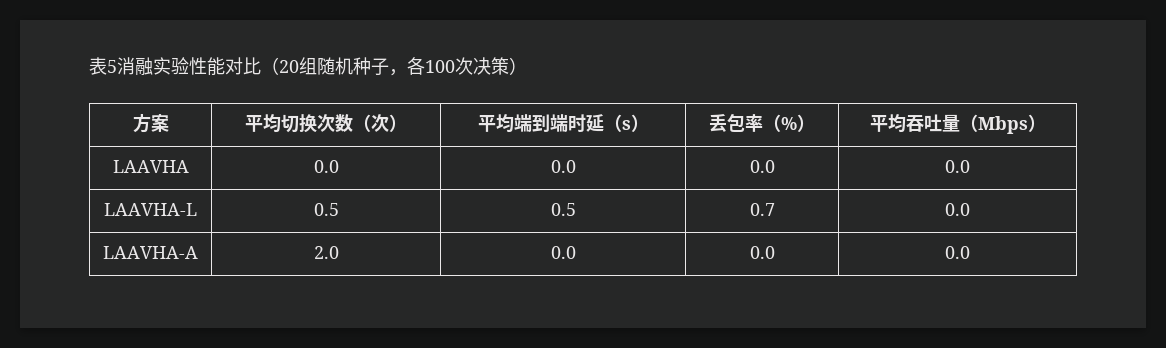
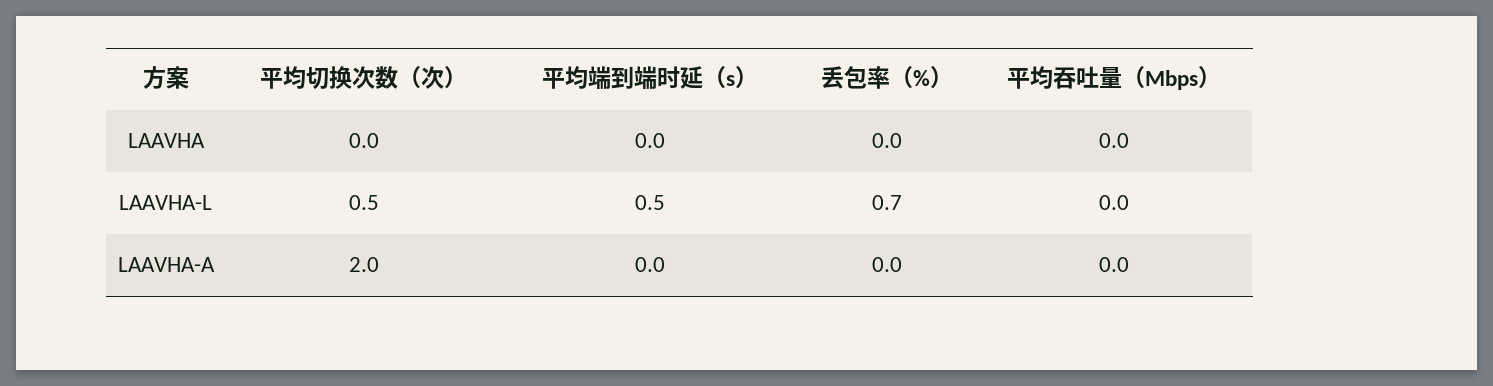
- 表5消融实验性能对比（20组随机种子，各100次决策）

